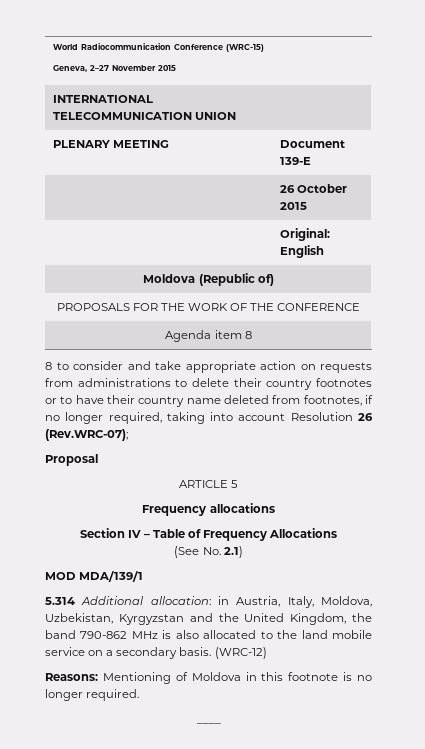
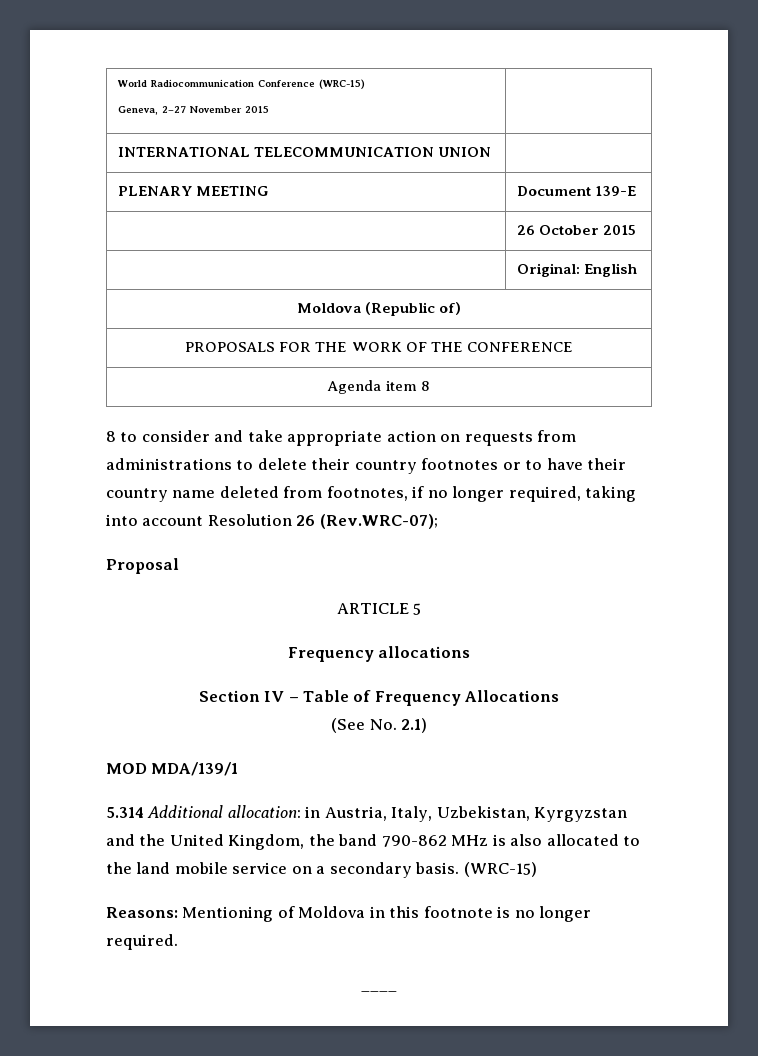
- 5.314 Additional allocation: in Austria, Italy, Moldova, Uzbekistan, Kyrgyzstan and the United Kingdom, the band 790-862 MHz is also allocated to the land mobile service on a secondary basis. (WRC-12)
+ 5.314 Additional allocation: in Austria, Italy, Uzbekistan, Kyrgyzstan and the United Kingdom, the band 790-862 MHz is also allocated to the land mobile service on a secondary basis. (WRC-15)

